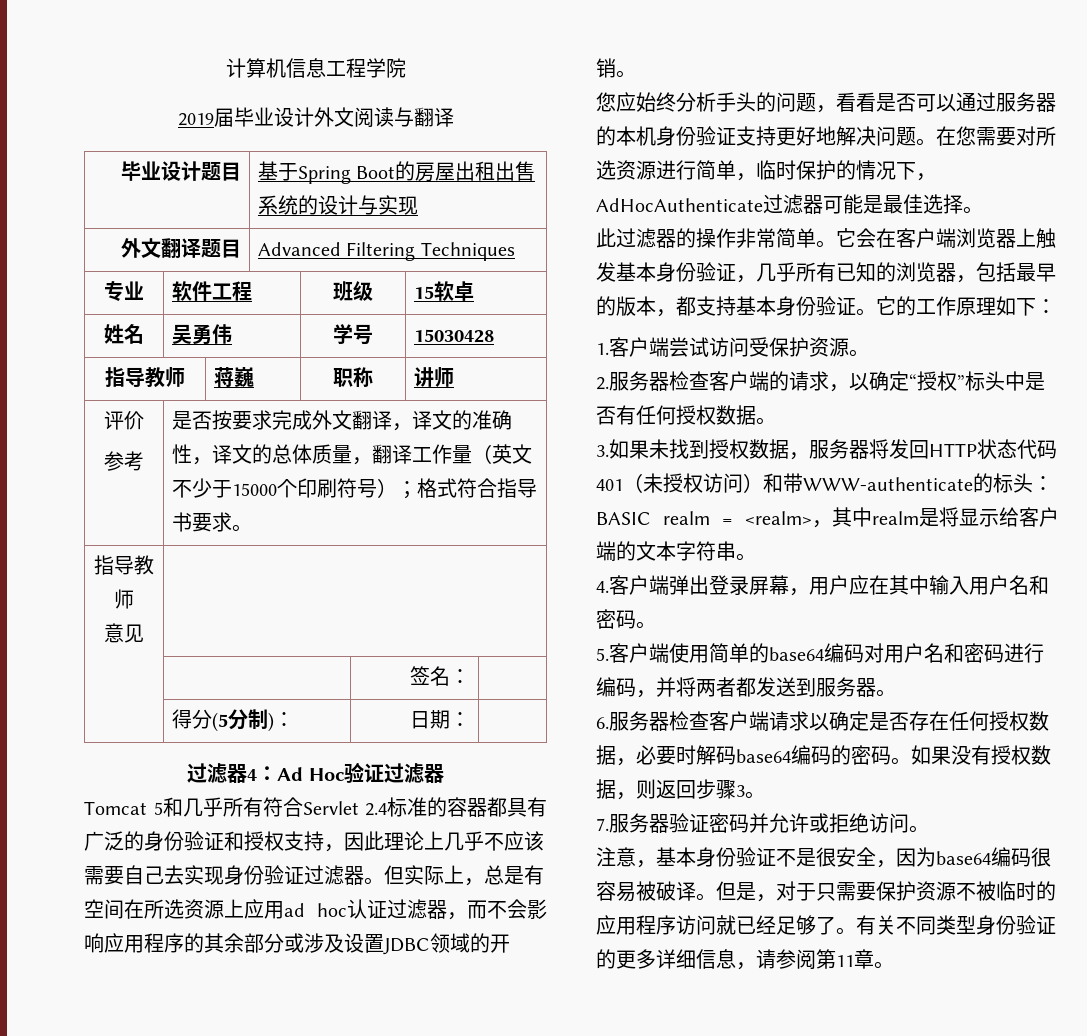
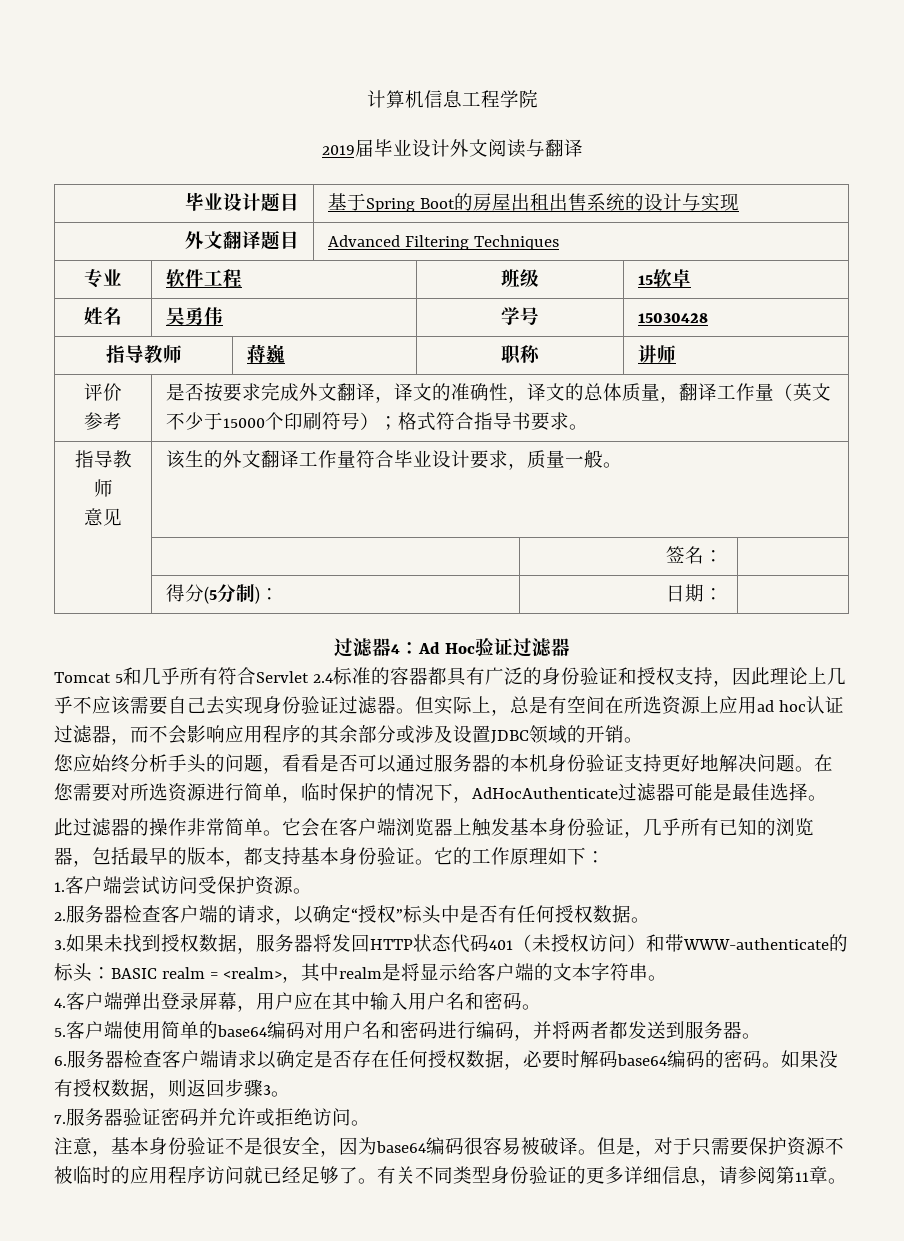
  评价
  参考 | 是否按要求完成外文翻译，译文的准确性，译文的总体质量，翻译工作量（英文不少于15000个印刷符号）；格式符合指导书要求。
  指导教师
- 意见 |
+ 意见 | 该生的外文翻译工作量符合毕业设计要求，质量一般。

